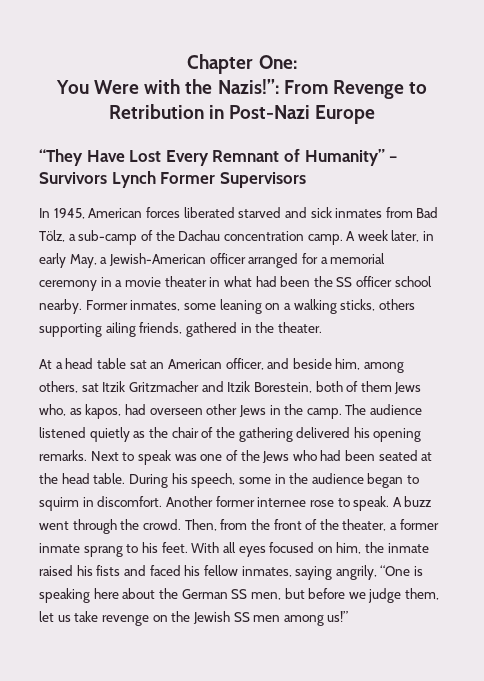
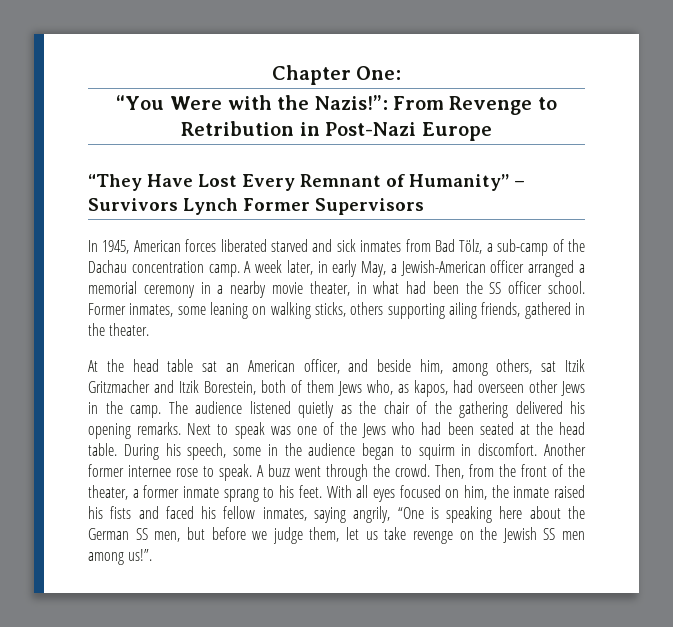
- You Were with the Nazis!”: From Revenge to Retribution in Post-Nazi Europe
+ “You Were with the Nazis!”: From Revenge to Retribution in Post-Nazi Europe
- A week later, in early May, a Jewish-American officer arranged for a memorial ceremony in a movie theater in what had been the SS officer school nearby.
+ A week later, in early May, a Jewish-American officer arranged a memorial ceremony in a nearby movie theater, in what had been the SS officer school.
- Former inmates, some leaning on a walking sticks, others supporting ailing friends, gathered in the theater.
+ Former inmates, some leaning on walking sticks, others supporting ailing friends, gathered in the theater.
- At a head table sat an American officer, and beside him, among others, sat Itzik Gritzmacher and Itzik Borestein, both of them Jews who, as kapos, had overseen other Jews in the camp.
+ At the head table sat an American officer, and beside him, among others, sat Itzik Gritzmacher and Itzik Borestein, both of them Jews who, as kapos, had overseen other Jews in the camp.
- With all eyes focused on him, the inmate raised his fists and faced his fellow inmates, saying angrily, “One is speaking here about the German SS men, but before we judge them, let us take revenge on the Jewish SS men among us!”
+ With all eyes focused on him, the inmate raised his fists and faced his fellow inmates, saying angrily, “One is speaking here about the German SS men, but before we judge them, let us take revenge on the Jewish SS men among us!”.

